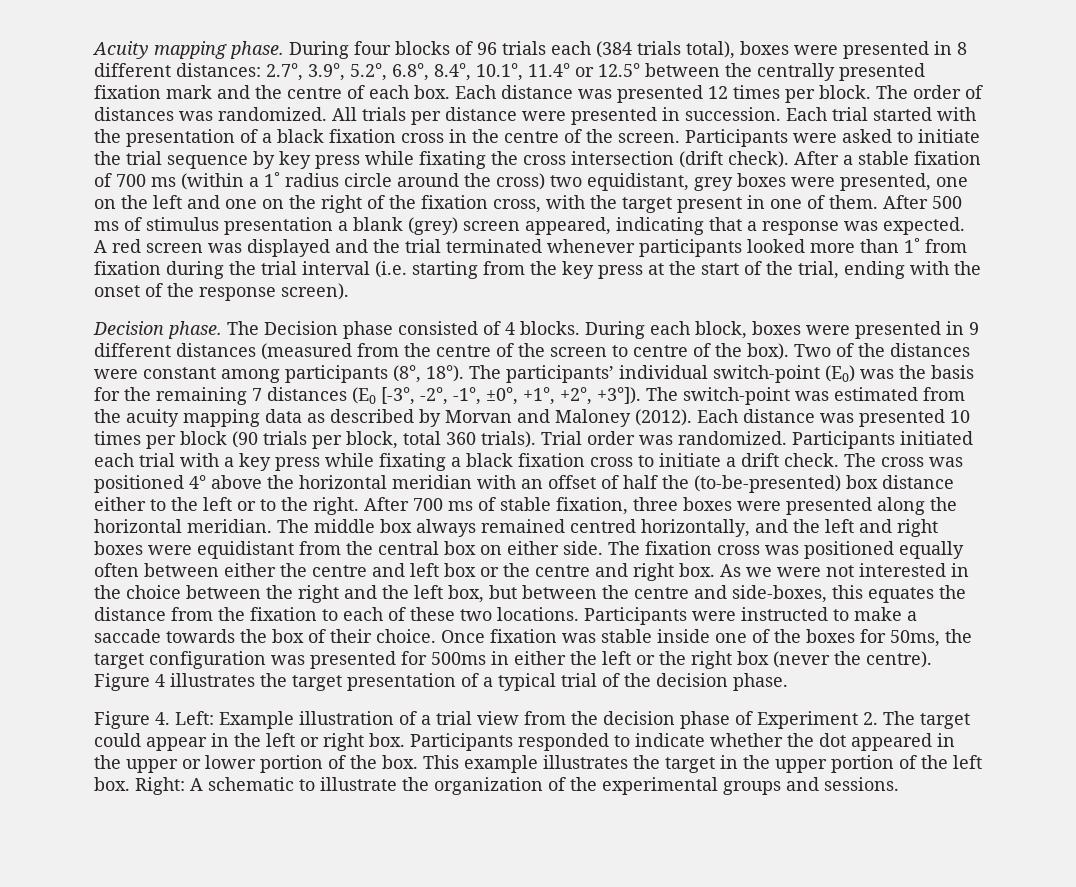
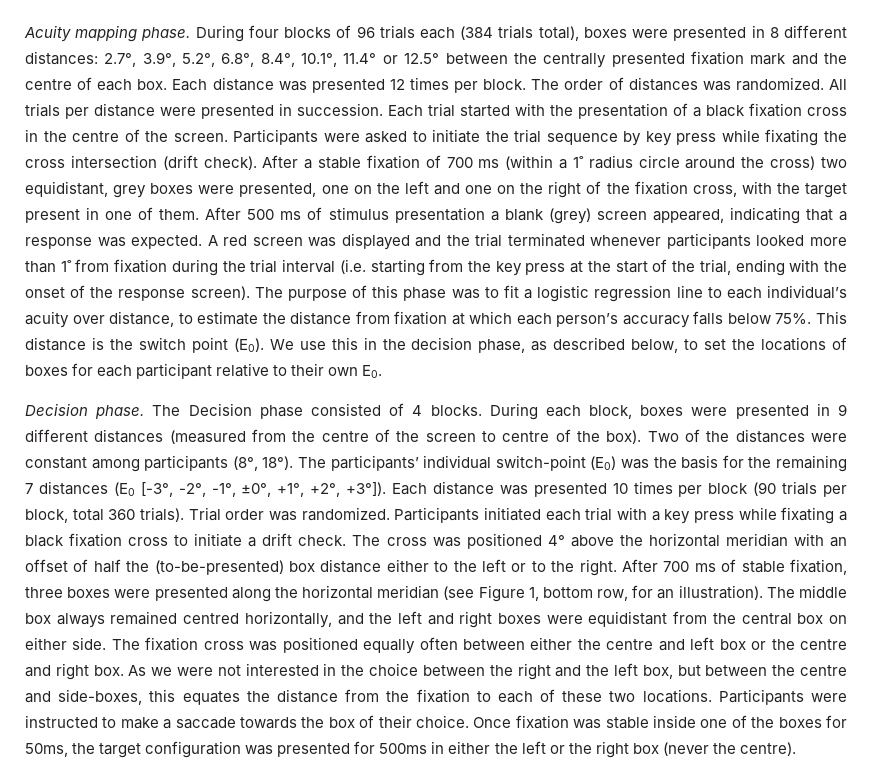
+ The purpose of this phase was to fit a logistic regression line to each individual’s acuity over distance, to estimate the distance from fixation at which each person’s accuracy falls below 75%. This distance is the switch point (E0). We use this in the decision phase, as described below, to set the locations of boxes for each participant relative to their own E0.
- The switch-point was estimated from the acuity mapping data as described by Morvan and Maloney (2012).
- After 700 ms of stable fixation, three boxes were presented along the horizontal meridian.
+ After 700 ms of stable fixation, three boxes were presented along the horizontal meridian (see Figure 1, bottom row, for an illustration).
- Figure 4 illustrates the target presentation of a typical trial of the decision phase.
- Figure 4. Left: Example illustration of a trial view from the decision phase of Experiment 2. The target could appear in the left or right box. Participants responded to indicate whether the dot appeared in the upper or lower portion of the box. This example illustrates the target in the upper portion of the left box. Right: A schematic to illustrate the organization of the experimental groups and sessions.

